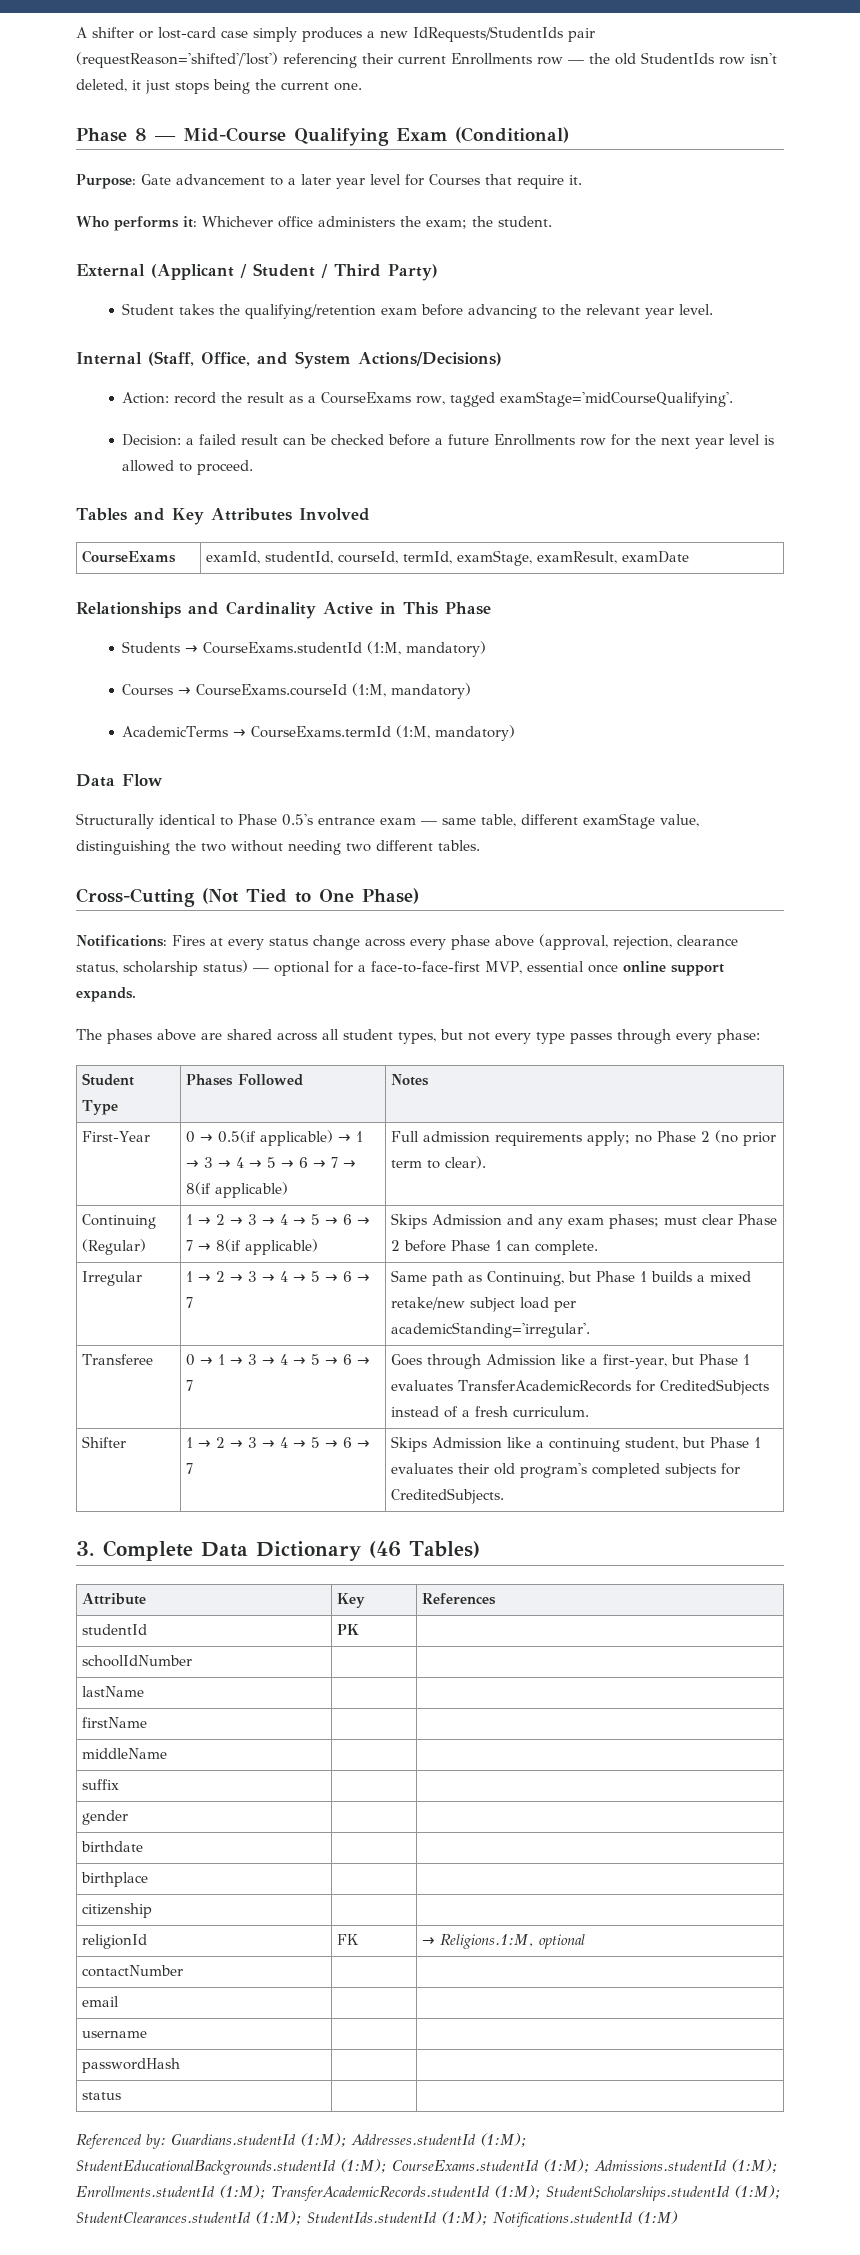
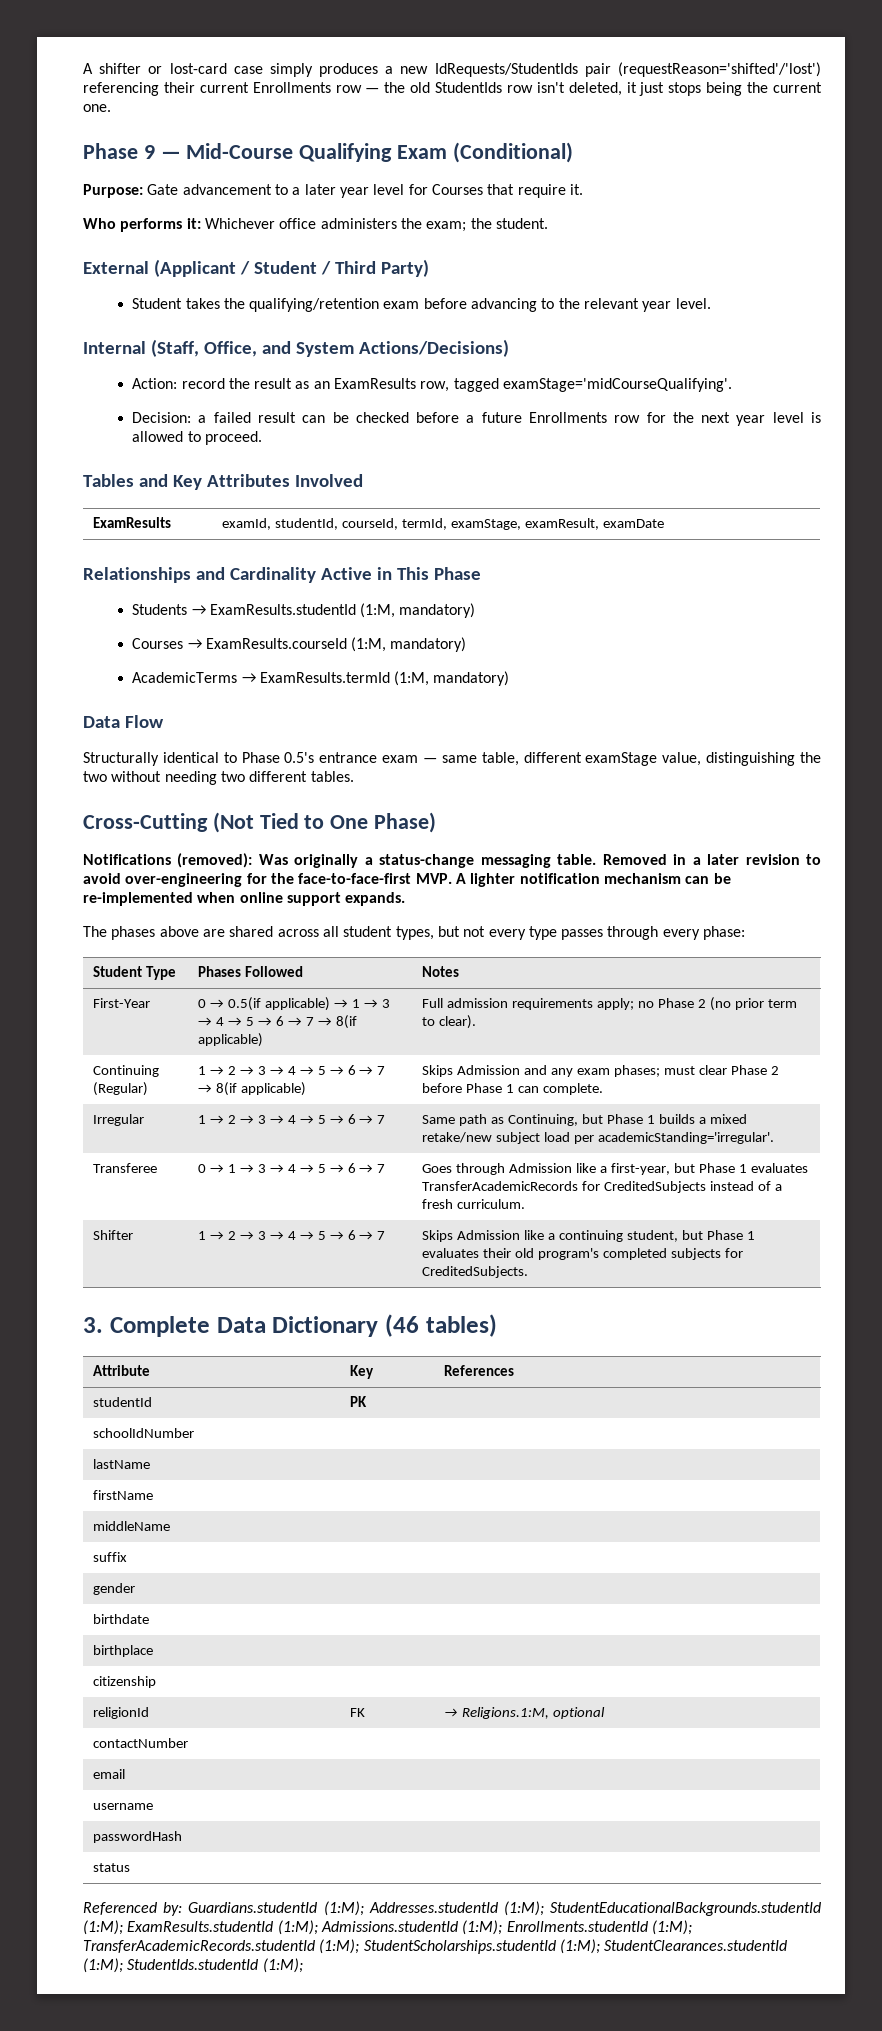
- Phase 8 — Mid-Course Qualifying Exam (Conditional)
+ Phase 9 — Mid-Course Qualifying Exam (Conditional)
- Action: record the result as a CourseExams row, tagged examStage='midCourseQualifying'.
+ Action: record the result as an ExamResults row, tagged examStage='midCourseQualifying'.
- CourseExams | examId, studentId, courseId, termId, examStage, examResult, examDate
+ ExamResults | examId, studentId, courseId, termId, examStage, examResult, examDate
- Students → CourseExams.studentId (1:M, mandatory)
+ Students → ExamResults.studentId (1:M, mandatory)
- Courses → CourseExams.courseId (1:M, mandatory)
+ Courses → ExamResults.courseId (1:M, mandatory)
- AcademicTerms → CourseExams.termId (1:M, mandatory)
+ AcademicTerms → ExamResults.termId (1:M, mandatory)
- Notifications: Fires at every status change across every phase above (approval, rejection, clearance status, scholarship status) — optional for a face-to-face-first MVP, essential once online support expands.
+ Notifications (removed): Was originally a status-change messaging table. Removed in a later revision to avoid over-engineering for the face-to-face-first MVP. A lighter notification mechanism can be re-implemented when online support expands.
- 3. Complete Data Dictionary (46 Tables)
+ 3. Complete Data Dictionary (46 tables)
- Referenced by: Guardians.studentId (1:M); Addresses.studentId (1:M); StudentEducationalBackgrounds.studentId (1:M); CourseExams.studentId (1:M); Admissions.studentId (1:M); Enrollments.studentId (1:M); TransferAcademicRecords.studentId (1:M); StudentScholarships.studentId (1:M); StudentClearances.studentId (1:M); StudentIds.studentId (1:M); Notifications.studentId (1:M)
+ Referenced by: Guardians.studentId (1:M); Addresses.studentId (1:M); StudentEducationalBackgrounds.studentId (1:M); ExamResults.studentId (1:M); Admissions.studentId (1:M); Enrollments.studentId (1:M); TransferAcademicRecords.studentId (1:M); StudentScholarships.studentId (1:M); StudentClearances.studentId (1:M); StudentIds.studentId (1:M);

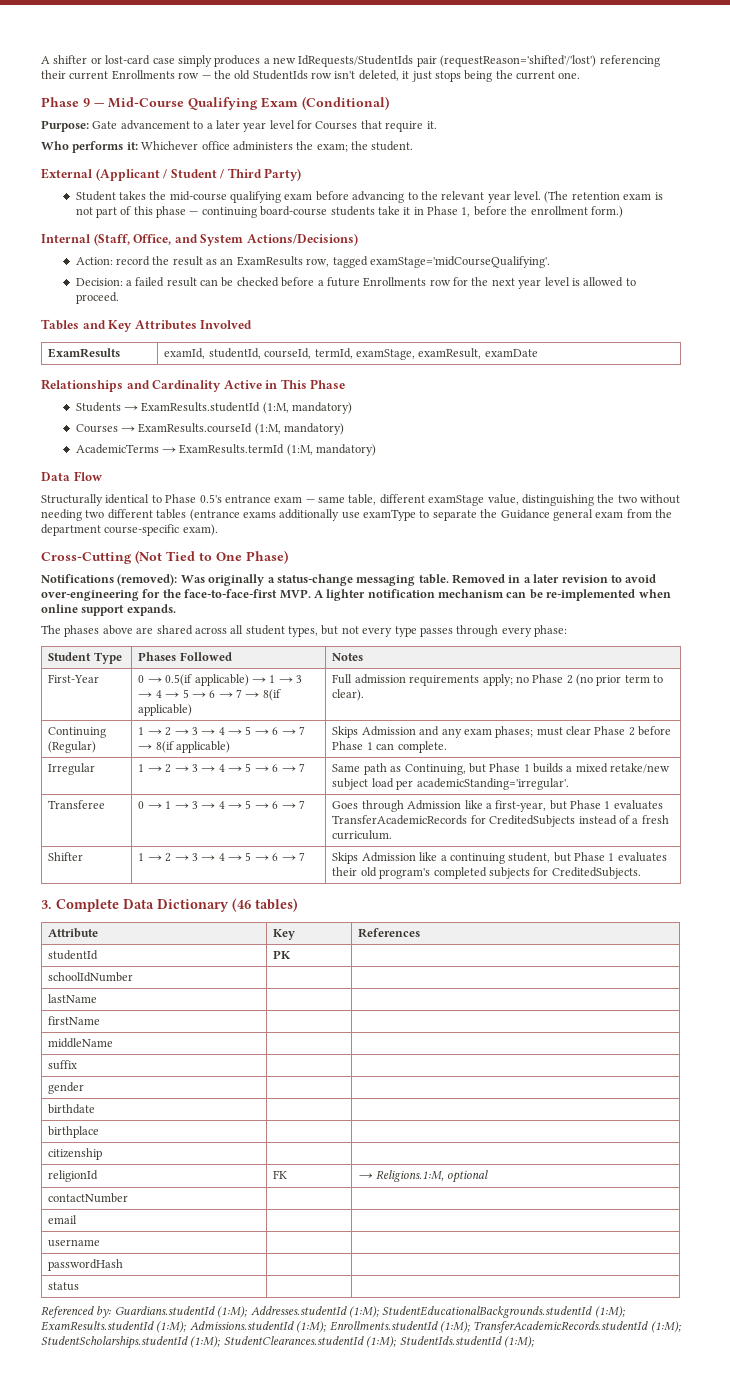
- Student takes the qualifying/retention exam before advancing to the relevant year level.
+ Student takes the mid-course qualifying exam before advancing to the relevant year level. (The retention exam is not part of this phase — continuing board-course students take it in Phase 1, before the enrollment form.)
- Structurally identical to Phase 0.5's entrance exam — same table, different examStage value, distinguishing the two without needing two different tables.
+ Structurally identical to Phase 0.5's entrance exam — same table, different examStage value, distinguishing the two without needing two different tables (entrance exams additionally use examType to separate the Guidance general exam from the department course-specific exam).

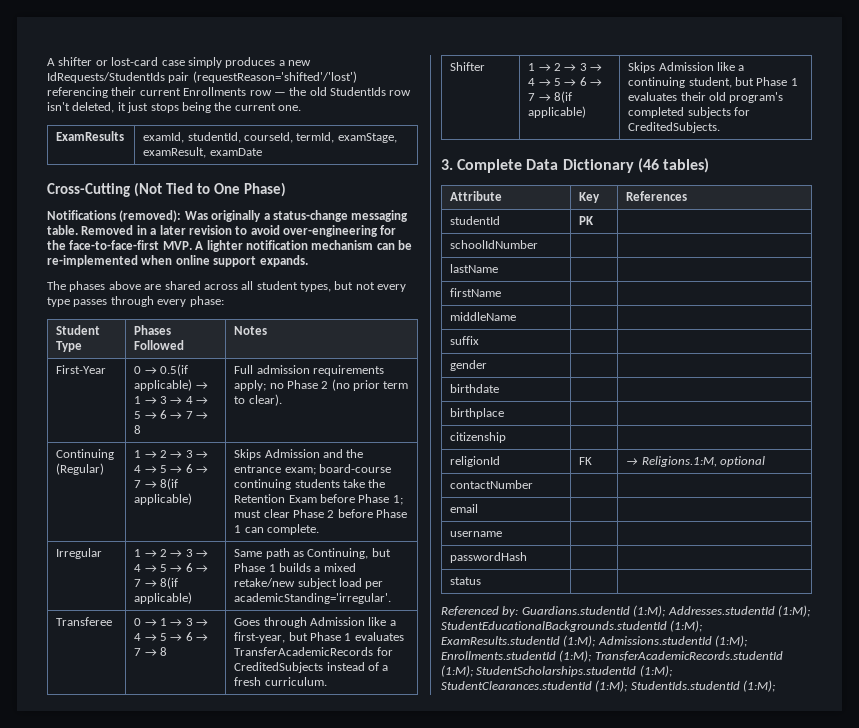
- Phase 9 — Mid-Course Qualifying Exam (Conditional)
- Purpose: Gate advancement to a later year level for Courses that require it.
- Who performs it: Whichever office administers the exam; the student.
- External (Applicant / Student / Third Party)
- Student takes the mid-course qualifying exam before advancing to the relevant year level. (The retention exam is not part of this phase — continuing board-course students take it in Phase 1, before the enrollment form.)
- Internal (Staff, Office, and System Actions/Decisions)
- Action: record the result as an ExamResults row, tagged examStage='midCourseQualifying'.
- Decision: a failed result can be checked before a future Enrollments row for the next year level is allowed to proceed.
- Tables and Key Attributes Involved
- Relationships and Cardinality Active in This Phase
- Students → ExamResults.studentId (1:M, mandatory)
- Courses → ExamResults.courseId (1:M, mandatory)
- AcademicTerms → ExamResults.termId (1:M, mandatory)
- Data Flow
- Structurally identical to Phase 0.5's entrance exam — same table, different examStage value, distinguishing the two without needing two different tables (entrance exams additionally use examType to separate the Guidance general exam from the department course-specific exam).
- First-Year | 0 → 0.5(if applicable) → 1 → 3 → 4 → 5 → 6 → 7 → 8(if applicable) | Full admission requirements apply; no Phase 2 (no prior term to clear).
+ First-Year | 0 → 0.5(if applicable) → 1 → 3 → 4 → 5 → 6 → 7 → 8 | Full admission requirements apply; no Phase 2 (no prior term to clear).
- Skips Admission and any exam phases; must clear Phase 2 before Phase 1 can complete.
+ Skips Admission and the entrance exam; board-course continuing students take the Retention Exam before Phase 1; must clear Phase 2 before Phase 1 can complete.
- Irregular | 1 → 2 → 3 → 4 → 5 → 6 → 7 | Same path as Continuing, but Phase 1 builds a mixed retake/new subject load per academicStanding='irregular'.
+ Irregular | 1 → 2 → 3 → 4 → 5 → 6 → 7 → 8(if applicable) | Same path as Continuing, but Phase 1 builds a mixed retake/new subject load per academicStanding='irregular'.
- Transferee | 0 → 1 → 3 → 4 → 5 → 6 → 7 | Goes through Admission like a first-year, but Phase 1 evaluates TransferAcademicRecords for CreditedSubjects instead of a fresh curriculum.
+ Transferee | 0 → 1 → 3 → 4 → 5 → 6 → 7 → 8 | Goes through Admission like a first-year, but Phase 1 evaluates TransferAcademicRecords for CreditedSubjects instead of a fresh curriculum.
- Shifter | 1 → 2 → 3 → 4 → 5 → 6 → 7 | Skips Admission like a continuing student, but Phase 1 evaluates their old program's completed subjects for CreditedSubjects.
+ Shifter | 1 → 2 → 3 → 4 → 5 → 6 → 7 → 8(if applicable) | Skips Admission like a continuing student, but Phase 1 evaluates their old program's completed subjects for CreditedSubjects.

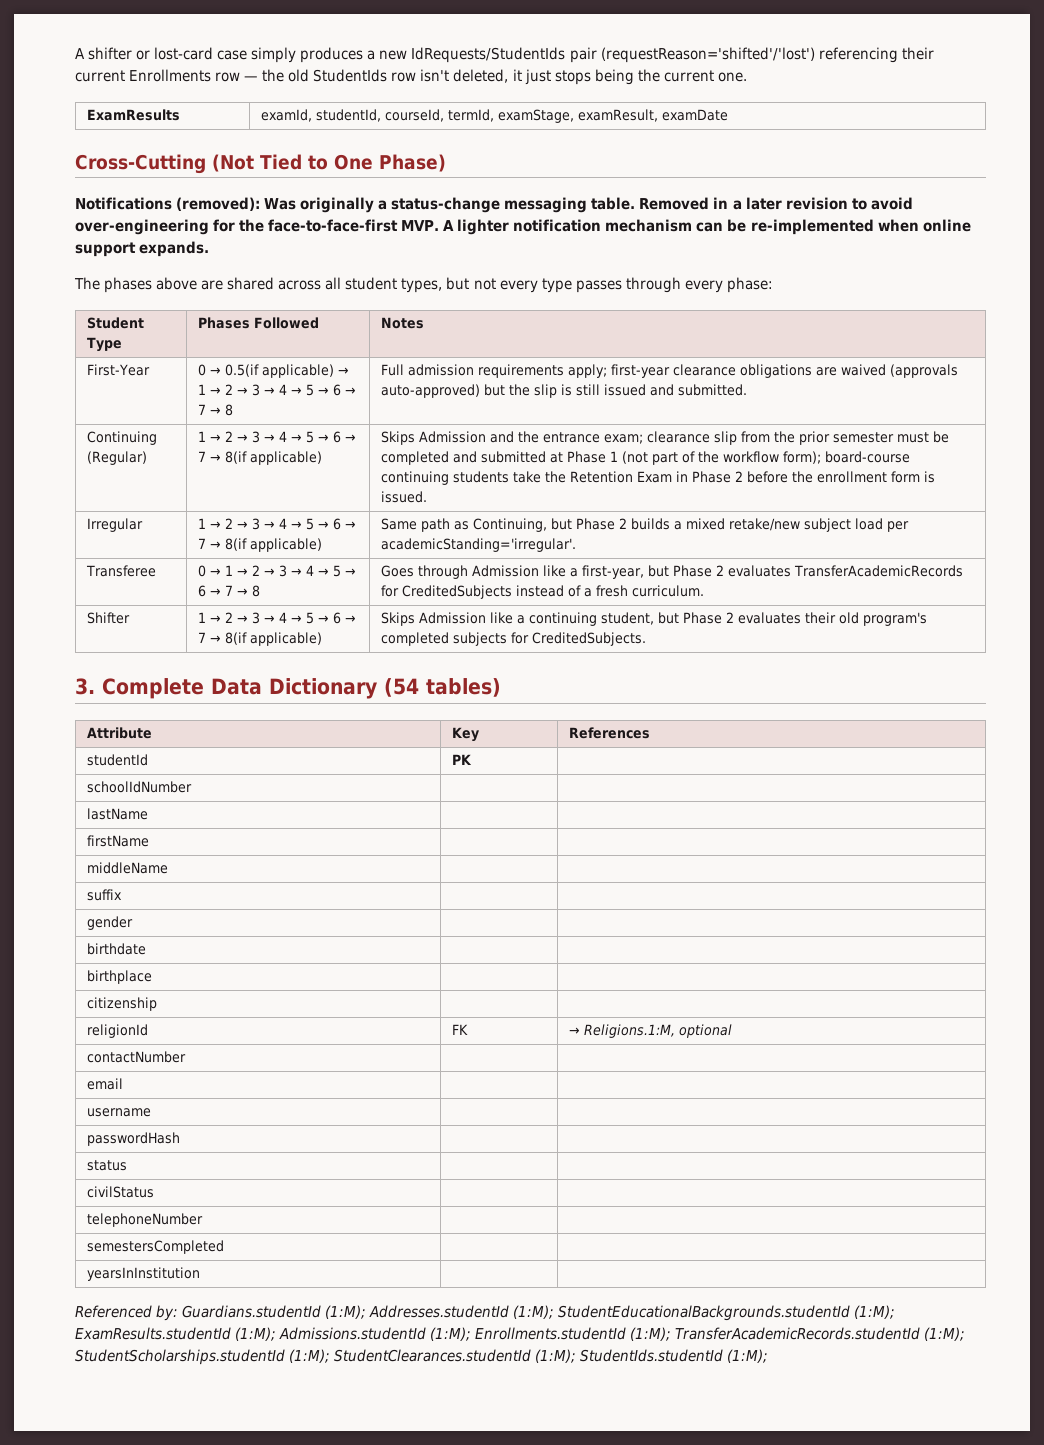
- First-Year | 0 → 0.5(if applicable) → 1 → 3 → 4 → 5 → 6 → 7 → 8 | Full admission requirements apply; no Phase 2 (no prior term to clear).
+ First-Year | 0 → 0.5(if applicable) → 1 → 2 → 3 → 4 → 5 → 6 → 7 → 8 | Full admission requirements apply; first-year clearance obligations are waived (approvals auto-approved) but the slip is still issued and submitted.
- Skips Admission and the entrance exam; board-course continuing students take the Retention Exam before Phase 1; must clear Phase 2 before Phase 1 can complete.
+ Skips Admission and the entrance exam; clearance slip from the prior semester must be completed and submitted at Phase 1 (not part of the workflow form); board-course continuing students take the Retention Exam in Phase 2 before the enrollment form is issued.
- Irregular | 1 → 2 → 3 → 4 → 5 → 6 → 7 → 8(if applicable) | Same path as Continuing, but Phase 1 builds a mixed retake/new subject load per academicStanding='irregular'.
+ Irregular | 1 → 2 → 3 → 4 → 5 → 6 → 7 → 8(if applicable) | Same path as Continuing, but Phase 2 builds a mixed retake/new subject load per academicStanding='irregular'.
- Transferee | 0 → 1 → 3 → 4 → 5 → 6 → 7 → 8 | Goes through Admission like a first-year, but Phase 1 evaluates TransferAcademicRecords for CreditedSubjects instead of a fresh curriculum.
+ Transferee | 0 → 1 → 2 → 3 → 4 → 5 → 6 → 7 → 8 | Goes through Admission like a first-year, but Phase 2 evaluates TransferAcademicRecords for CreditedSubjects instead of a fresh curriculum.
- Shifter | 1 → 2 → 3 → 4 → 5 → 6 → 7 → 8(if applicable) | Skips Admission like a continuing student, but Phase 1 evaluates their old program's completed subjects for CreditedSubjects.
+ Shifter | 1 → 2 → 3 → 4 → 5 → 6 → 7 → 8(if applicable) | Skips Admission like a continuing student, but Phase 2 evaluates their old program's completed subjects for CreditedSubjects.
- 3. Complete Data Dictionary (46 tables)
+ 3. Complete Data Dictionary (54 tables)
+ civilStatus | |
+ telephoneNumber | |
+ semestersCompleted | |
+ yearsInInstitution | |

